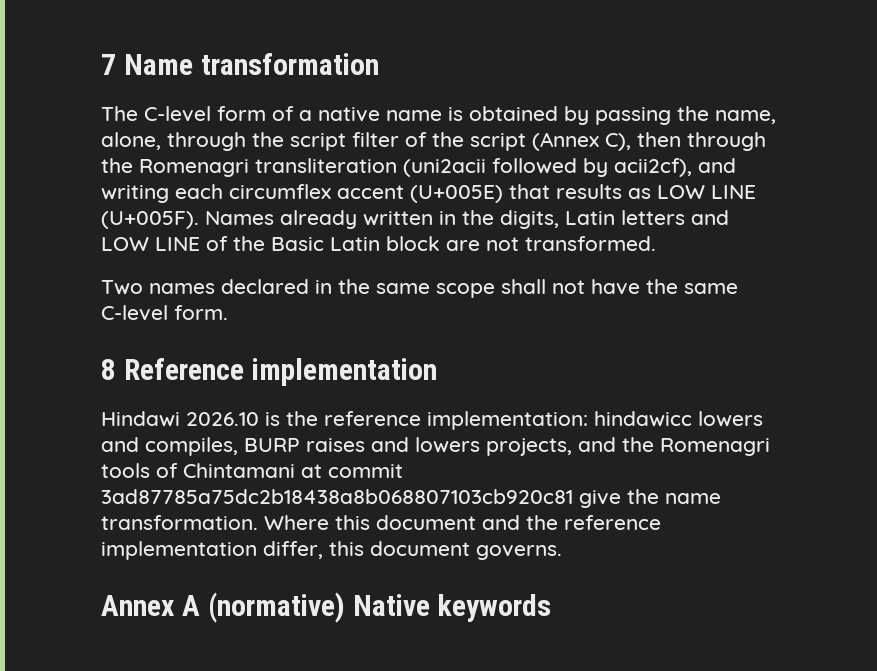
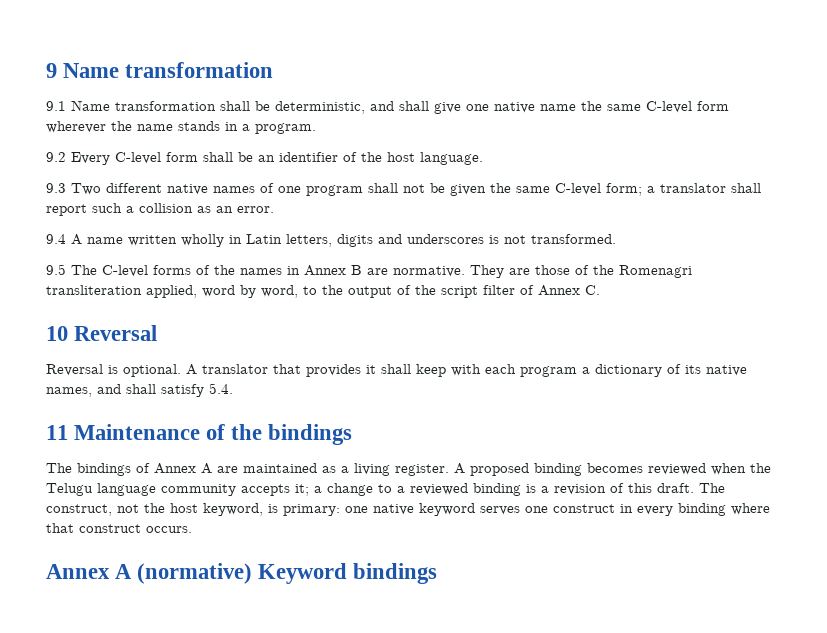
- 7 Name transformation
+ 9 Name transformation
- The C-level form of a native name is obtained by passing the name, alone, through the script filter of the script (Annex C), then through the Romenagri transliteration (uni2acii followed by acii2cf), and writing each circumflex accent (U+005E) that results as LOW LINE (U+005F). Names already written in the digits, Latin letters and LOW LINE of the Basic Latin block are not transformed.
- Two names declared in the same scope shall not have the same C-level form.
- 8 Reference implementation
- Hindawi 2026.10 is the reference implementation: hindawicc lowers and compiles, BURP raises and lowers projects, and the Romenagri tools of Chintamani at commit 3ad87785a75dc2b18438a8b068807103cb920c81 give the name transformation. Where this document and the reference implementation differ, this document governs.
+ 9.1 Name transformation shall be deterministic, and shall give one native name the same C-level form wherever the name stands in a program.
+ 9.2 Every C-level form shall be an identifier of the host language.
+ 9.3 Two different native names of one program shall not be given the same C-level form; a translator shall report such a collision as an error.
+ 9.4 A name written wholly in Latin letters, digits and underscores is not transformed.
+ 9.5 The C-level forms of the names in Annex B are normative. They are those of the Romenagri transliteration applied, word by word, to the output of the script filter of Annex C.
+ 10 Reversal
+ Reversal is optional. A translator that provides it shall keep with each program a dictionary of its native names, and shall satisfy 5.4.
+ 11 Maintenance of the bindings
+ The bindings of Annex A are maintained as a living register. A proposed binding becomes reviewed when the Telugu language community accepts it; a change to a reviewed binding is a revision of this draft. The construct, not the host keyword, is primary: one native keyword serves one construct in every binding where that construct occurs.
- Annex A (normative) Native keywords
+ Annex A (normative) Keyword bindings

